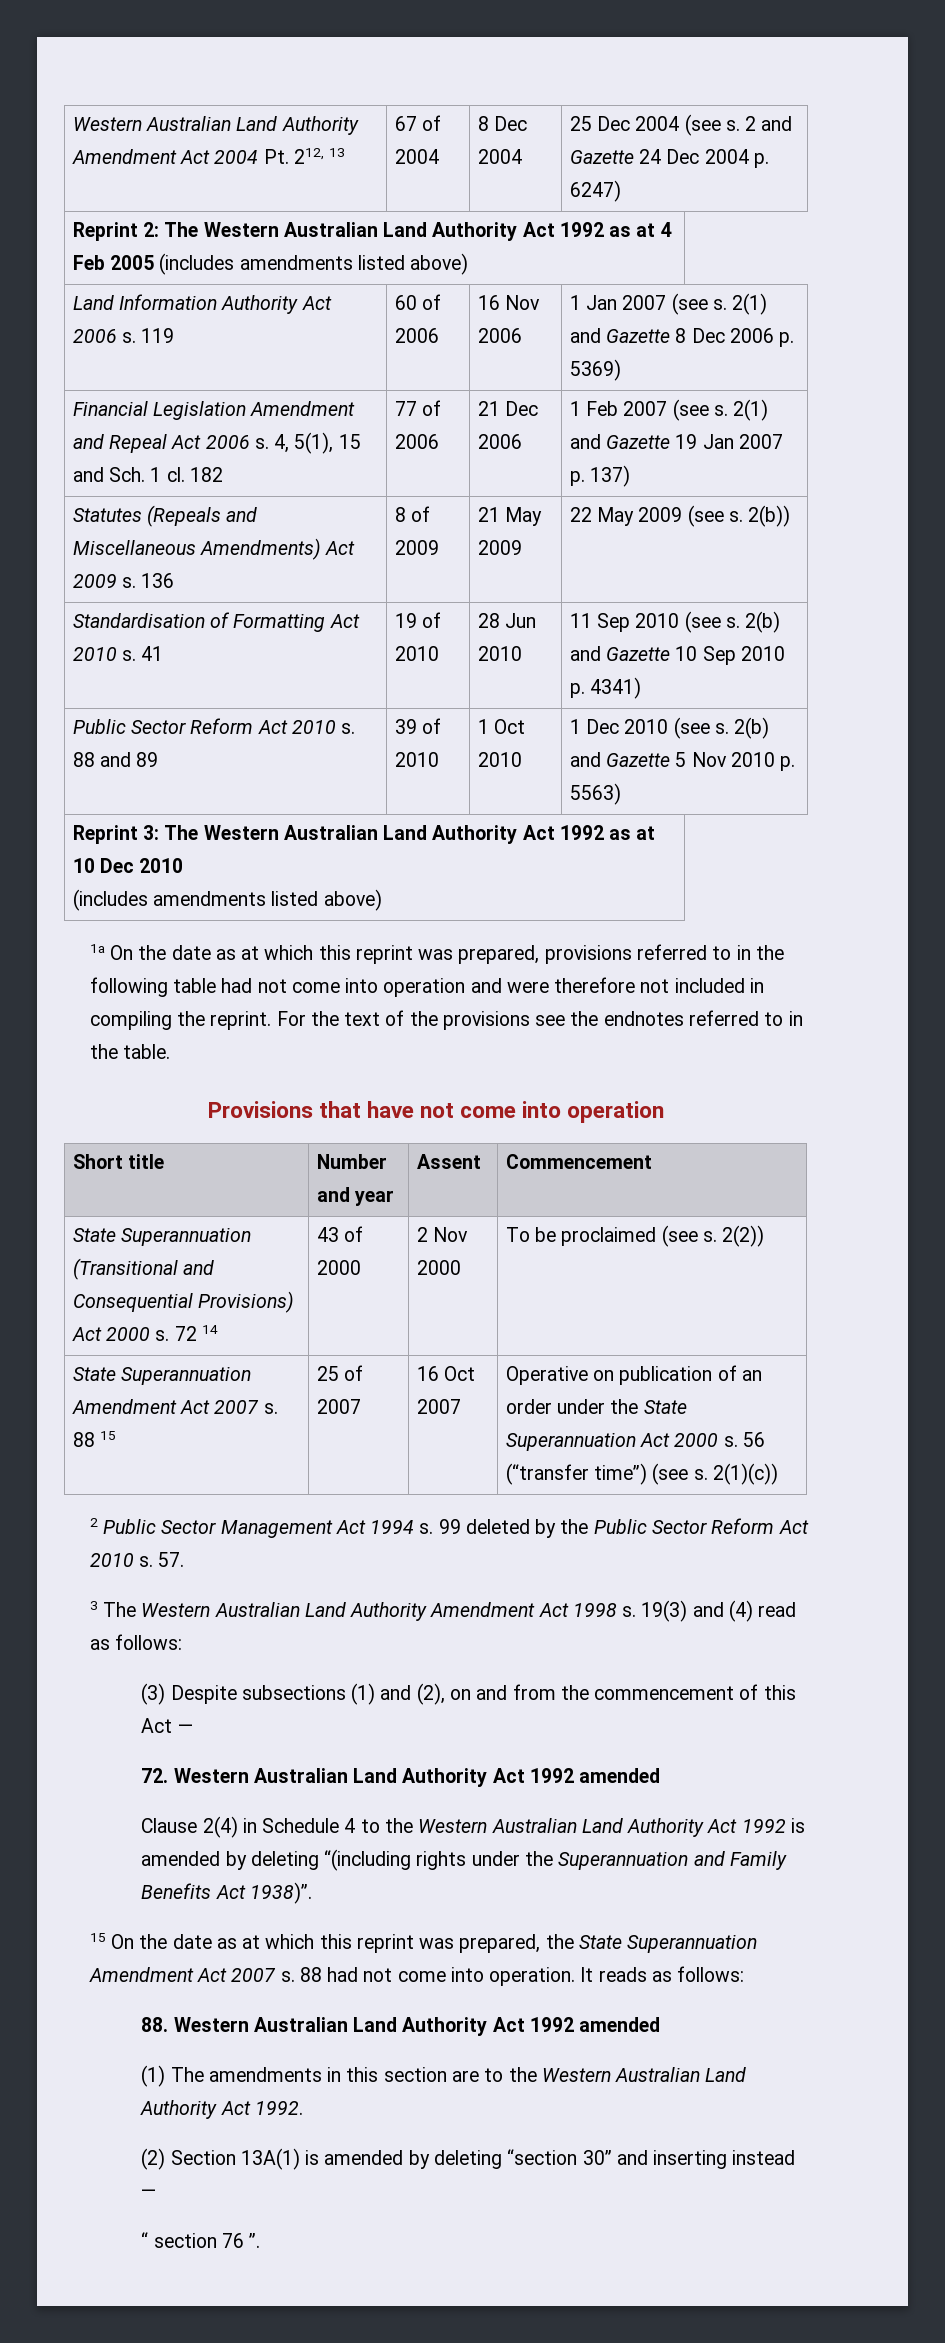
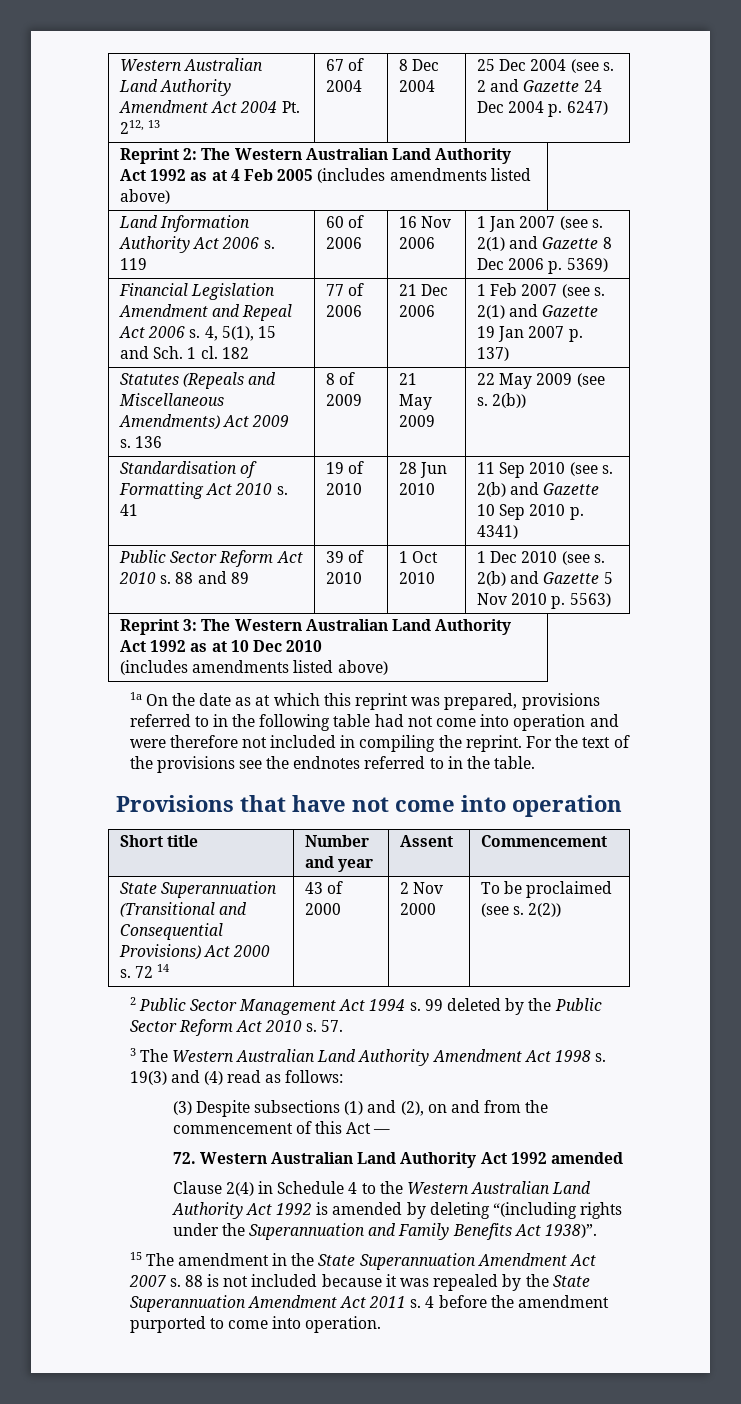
- State Superannuation Amendment Act 2007 s. 88 15 | 25 of 2007 | 16 Oct 2007 | Operative on publication of an order under the State Superannuation Act 2000 s. 56 (“transfer time”) (see s. 2(1)(c))
- 15 On the date as at which this reprint was prepared, the State Superannuation Amendment Act 2007 s.
+ 15 The amendment in the State Superannuation Amendment Act 2007 s.
- 88 had not come into operation. It reads as follows:
- 88. Western Australian Land Authority Act 1992 amended
- (1) The amendments in this section are to the Western Australian Land Authority Act 1992.
- (2) Section 13A(1) is amended by deleting “section 30” and inserting instead —
- “ section 76 ”.
+ 88 is not included because it was repealed by the State Superannuation Amendment Act 2011 s. 4 before the amendment purported to come into operation.

